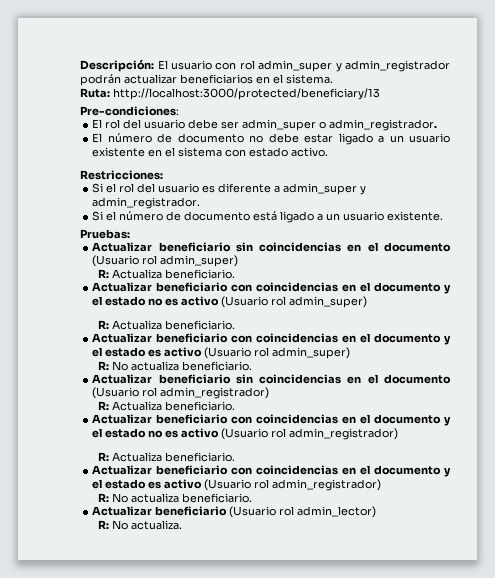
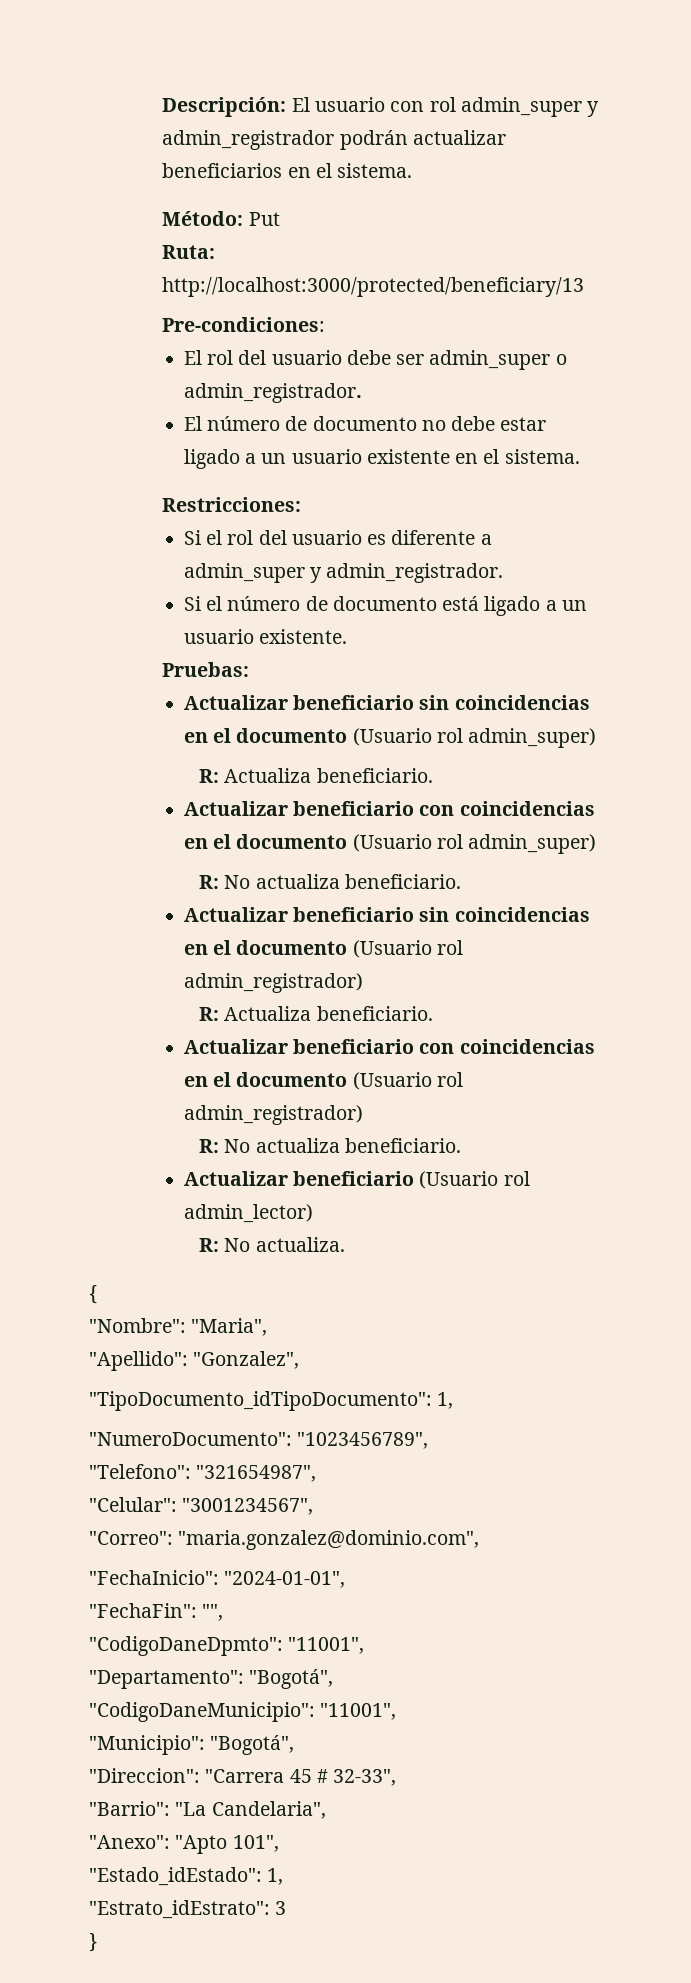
+ Método: Put
- El número de documento no debe estar ligado a un usuario existente en el sistema con estado activo.
+ El número de documento no debe estar ligado a un usuario existente en el sistema.
- Actualizar beneficiario con coincidencias en el documento y el estado no es activo (Usuario rol admin_super)
- R: Actualiza beneficiario.
- Actualizar beneficiario con coincidencias en el documento y el estado es activo (Usuario rol admin_super)
+ Actualizar beneficiario con coincidencias en el documento (Usuario rol admin_super)
- Actualizar beneficiario con coincidencias en el documento y el estado no es activo (Usuario rol admin_registrador)
- R: Actualiza beneficiario.
- Actualizar beneficiario con coincidencias en el documento y el estado es activo (Usuario rol admin_registrador)
+ Actualizar beneficiario con coincidencias en el documento (Usuario rol admin_registrador)
+ {
+ "Nombre": "Maria",
+ "Apellido": "Gonzalez",
+ "TipoDocumento_idTipoDocumento": 1,
+ "NumeroDocumento": "1023456789",
+ "Telefono": "321654987",
+ "Celular": "3001234567",
+ "Correo": "maria.gonzalez@dominio.com",
+ "FechaInicio": "2024-01-01",
+ "FechaFin": "",
+ "CodigoDaneDpmto": "11001",
+ "Departamento": "Bogotá",
+ "CodigoDaneMunicipio": "11001",
+ "Municipio": "Bogotá",
+ "Direccion": "Carrera 45 # 32-33",
+ "Barrio": "La Candelaria",
+ "Anexo": "Apto 101",
+ "Estado_idEstado": 1,
+ "Estrato_idEstrato": 3
+ }

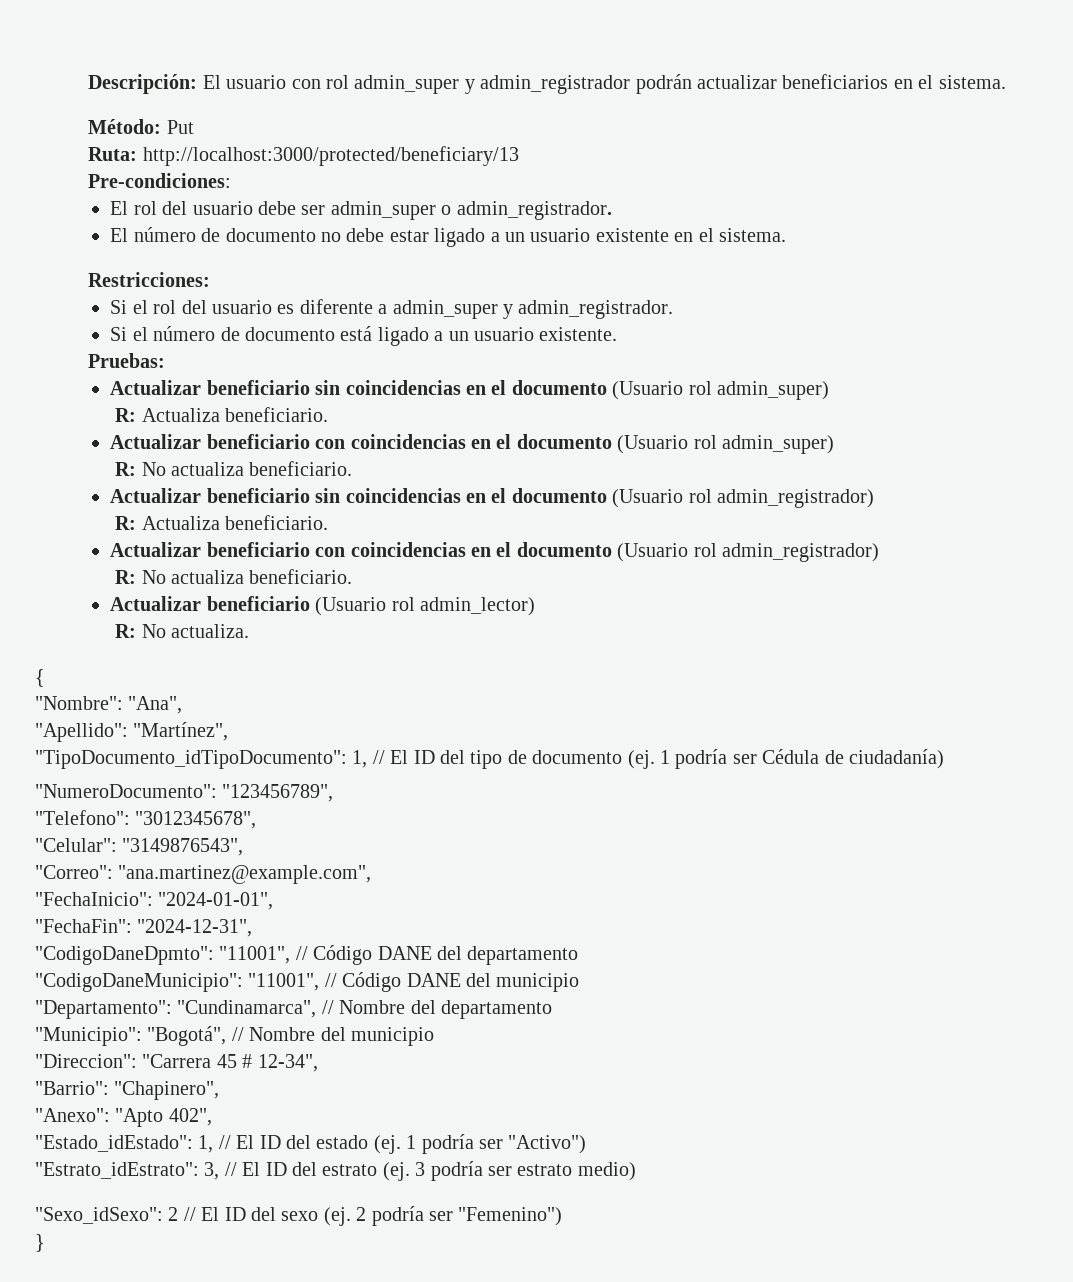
- "Nombre": "Maria",
+ "Nombre": "Ana",
- "Apellido": "Gonzalez",
+ "Apellido": "Martínez",
- "TipoDocumento_idTipoDocumento": 1,
+ "TipoDocumento_idTipoDocumento": 1, // El ID del tipo de documento (ej. 1 podría ser Cédula de ciudadanía)
- "NumeroDocumento": "1023456789",
+ "NumeroDocumento": "123456789",
- "Telefono": "321654987",
+ "Telefono": "3012345678",
- "Celular": "3001234567",
+ "Celular": "3149876543",
- "Correo": "maria.gonzalez@dominio.com",
+ "Correo": "ana.martinez@example.com",
- "FechaFin": "",
+ "FechaFin": "2024-12-31",
- "CodigoDaneDpmto": "11001",
- "Departamento": "Bogotá",
- "CodigoDaneMunicipio": "11001",
- "Municipio": "Bogotá",
+ "CodigoDaneDpmto": "11001", // Código DANE del departamento
+ "CodigoDaneMunicipio": "11001", // Código DANE del municipio
+ "Departamento": "Cundinamarca", // Nombre del departamento
+ "Municipio": "Bogotá", // Nombre del municipio
- "Direccion": "Carrera 45 # 32-33",
+ "Direccion": "Carrera 45 # 12-34",
- "Barrio": "La Candelaria",
+ "Barrio": "Chapinero",
- "Anexo": "Apto 101",
+ "Anexo": "Apto 402",
- "Estado_idEstado": 1,
- "Estrato_idEstrato": 3
+ "Estado_idEstado": 1, // El ID del estado (ej. 1 podría ser "Activo")
+ "Estrato_idEstrato": 3, // El ID del estrato (ej. 3 podría ser estrato medio)
+ "Sexo_idSexo": 2 // El ID del sexo (ej. 2 podría ser "Femenino")

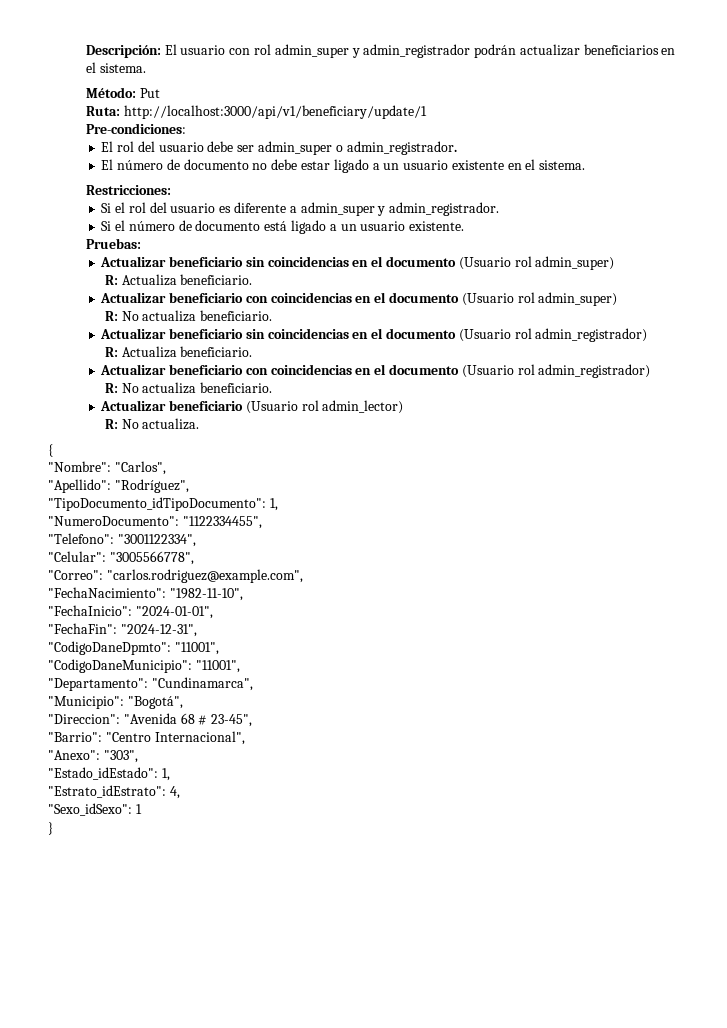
- Ruta: http://localhost:3000/protected/beneficiary/13
+ Ruta: http://localhost:3000/api/v1/beneficiary/update/1
- "Nombre": "Ana",
+ "Nombre": "Carlos",
- "Apellido": "Martínez",
+ "Apellido": "Rodríguez",
- "TipoDocumento_idTipoDocumento": 1, // El ID del tipo de documento (ej. 1 podría ser Cédula de ciudadanía)
+ "TipoDocumento_idTipoDocumento": 1,
- "NumeroDocumento": "123456789",
+ "NumeroDocumento": "1122334455",
- "Telefono": "3012345678",
+ "Telefono": "3001122334",
- "Celular": "3149876543",
+ "Celular": "3005566778",
- "Correo": "ana.martinez@example.com",
+ "Correo": "carlos.rodriguez@example.com",
+ "FechaNacimiento": "1982-11-10",
- "CodigoDaneDpmto": "11001", // Código DANE del departamento
- "CodigoDaneMunicipio": "11001", // Código DANE del municipio
- "Departamento": "Cundinamarca", // Nombre del departamento
- "Municipio": "Bogotá", // Nombre del municipio
- "Direccion": "Carrera 45 # 12-34",
+ "CodigoDaneDpmto": "11001",
+ "CodigoDaneMunicipio": "11001",
+ "Departamento": "Cundinamarca",
+ "Municipio": "Bogotá",
+ "Direccion": "Avenida 68 # 23-45",
- "Barrio": "Chapinero",
+ "Barrio": "Centro Internacional",
- "Anexo": "Apto 402",
+ "Anexo": "303",
- "Estado_idEstado": 1, // El ID del estado (ej. 1 podría ser "Activo")
- "Estrato_idEstrato": 3, // El ID del estrato (ej. 3 podría ser estrato medio)
- "Sexo_idSexo": 2 // El ID del sexo (ej. 2 podría ser "Femenino")
+ "Estado_idEstado": 1,
+ "Estrato_idEstrato": 4,
+ "Sexo_idSexo": 1

